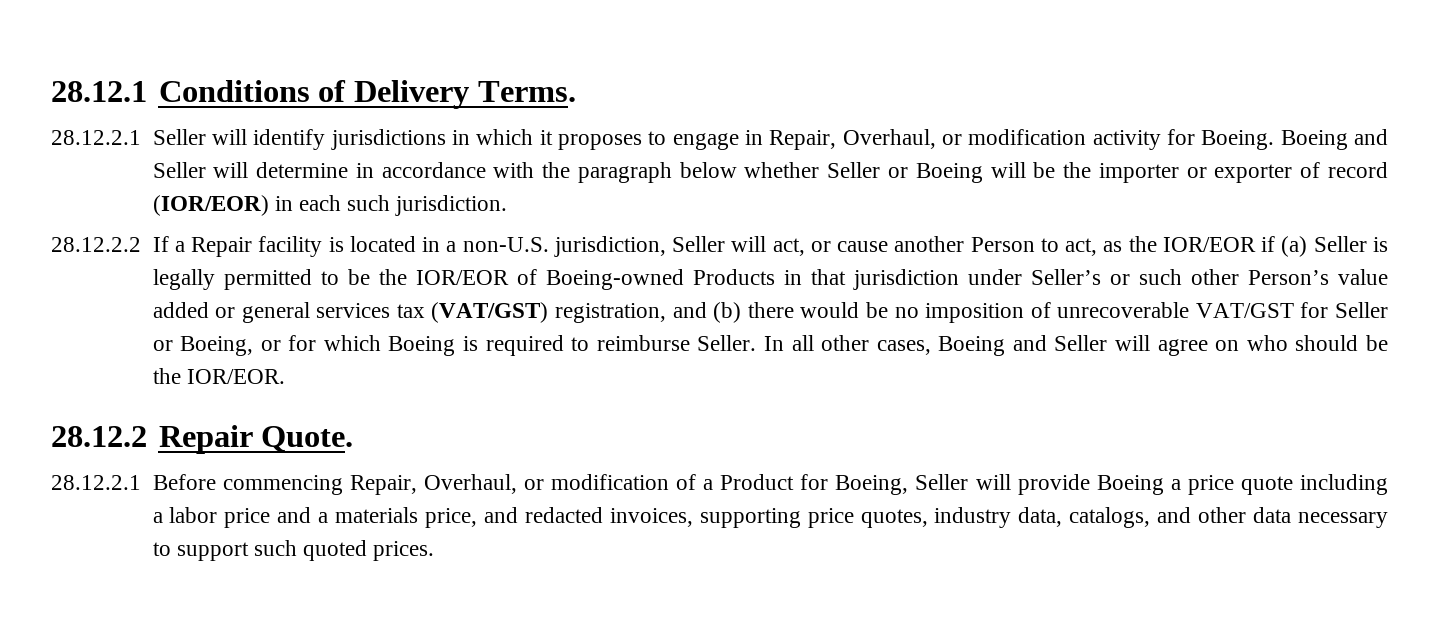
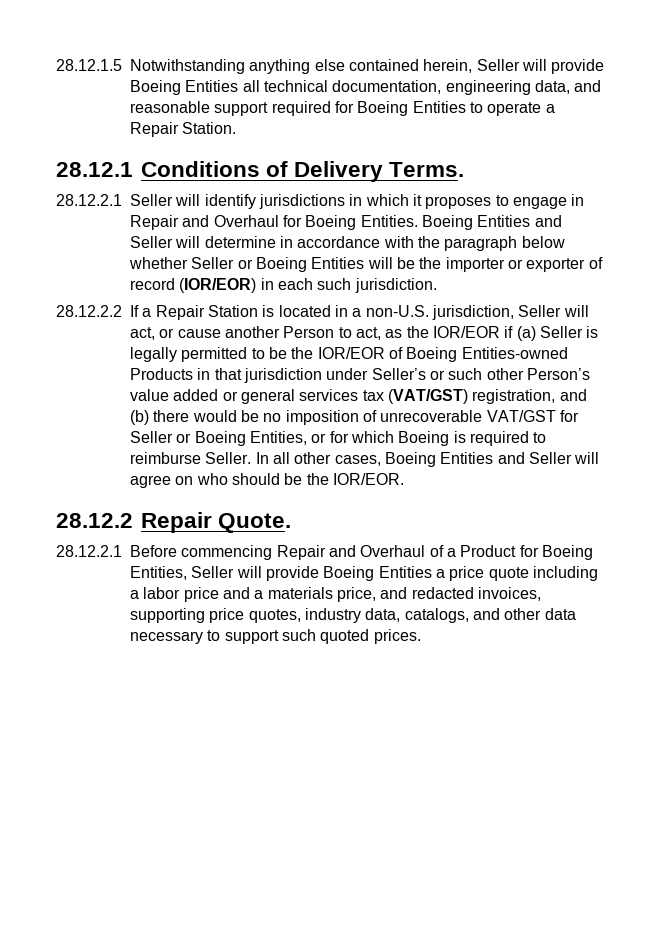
+ 28.12.1.5 Notwithstanding anything else contained herein, Seller will provide Boeing Entities all technical documentation, engineering data, and reasonable support required for Boeing Entities to operate a Repair Station.
- 28.12.2.1 Seller will identify jurisdictions in which it proposes to engage in Repair, Overhaul, or modification activity for Boeing. Boeing and Seller will determine in accordance with the paragraph below whether Seller or Boeing will be the importer or exporter of record (IOR/EOR) in each such jurisdiction.
+ 28.12.2.1 Seller will identify jurisdictions in which it proposes to engage in Repair and Overhaul for Boeing Entities. Boeing Entities and Seller will determine in accordance with the paragraph below whether Seller or Boeing Entities will be the importer or exporter of record (IOR/EOR) in each such jurisdiction.
- 28.12.2.2 If a Repair facility is located in a non-U.S. jurisdiction, Seller will act, or cause another Person to act, as the IOR/EOR if (a) Seller is legally permitted to be the IOR/EOR of Boeing-owned Products in that jurisdiction under Seller’s or such other Person’s value added or general services tax (VAT/GST) registration, and (b) there would be no imposition of unrecoverable VAT/GST for Seller or Boeing, or for which Boeing is required to reimburse Seller.
+ 28.12.2.2 If a Repair Station is located in a non-U.S. jurisdiction, Seller will act, or cause another Person to act, as the IOR/EOR if (a) Seller is legally permitted to be the IOR/EOR of Boeing Entities-owned Products in that jurisdiction under Seller’s or such other Person’s value added or general services tax (VAT/GST) registration, and (b) there would be no imposition of unrecoverable VAT/GST for Seller or Boeing Entities, or for which Boeing is required to reimburse Seller.
- In all other cases, Boeing and Seller will agree on who should be the IOR/EOR.
+ In all other cases, Boeing Entities and Seller will agree on who should be the IOR/EOR.
- 28.12.2.1 Before commencing Repair, Overhaul, or modification of a Product for Boeing, Seller will provide Boeing a price quote including a labor price and a materials price, and redacted invoices, supporting price quotes, industry data, catalogs, and other data necessary to support such quoted prices.
+ 28.12.2.1 Before commencing Repair and Overhaul of a Product for Boeing Entities, Seller will provide Boeing Entities a price quote including a labor price and a materials price, and redacted invoices, supporting price quotes, industry data, catalogs, and other data necessary to support such quoted prices.

